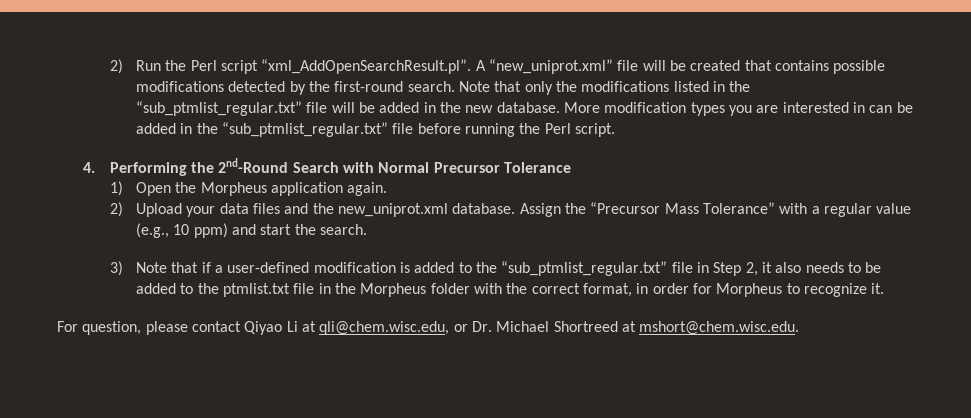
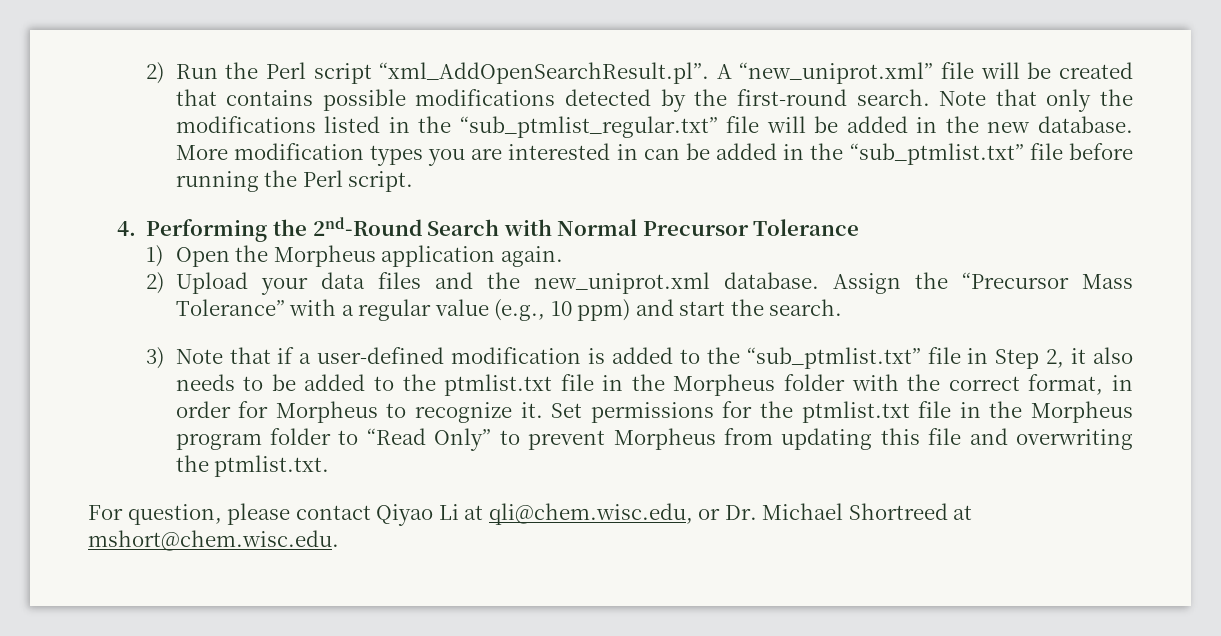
- More modification types you are interested in can be added in the “sub_ptmlist_regular.txt” file before running the Perl script.
+ More modification types you are interested in can be added in the “sub_ptmlist.txt” file before running the Perl script.
- 3) Note that if a user-defined modification is added to the “sub_ptmlist_regular.txt” file in Step 2, it also needs to be added to the ptmlist.txt file in the Morpheus folder with the correct format, in order for Morpheus to recognize it.
+ 3) Note that if a user-defined modification is added to the “sub_ptmlist.txt” file in Step 2, it also needs to be added to the ptmlist.txt file in the Morpheus folder with the correct format, in order for Morpheus to recognize it. Set permissions for the ptmlist.txt file in the Morpheus program folder to “Read Only” to prevent Morpheus from updating this file and overwriting the ptmlist.txt.

